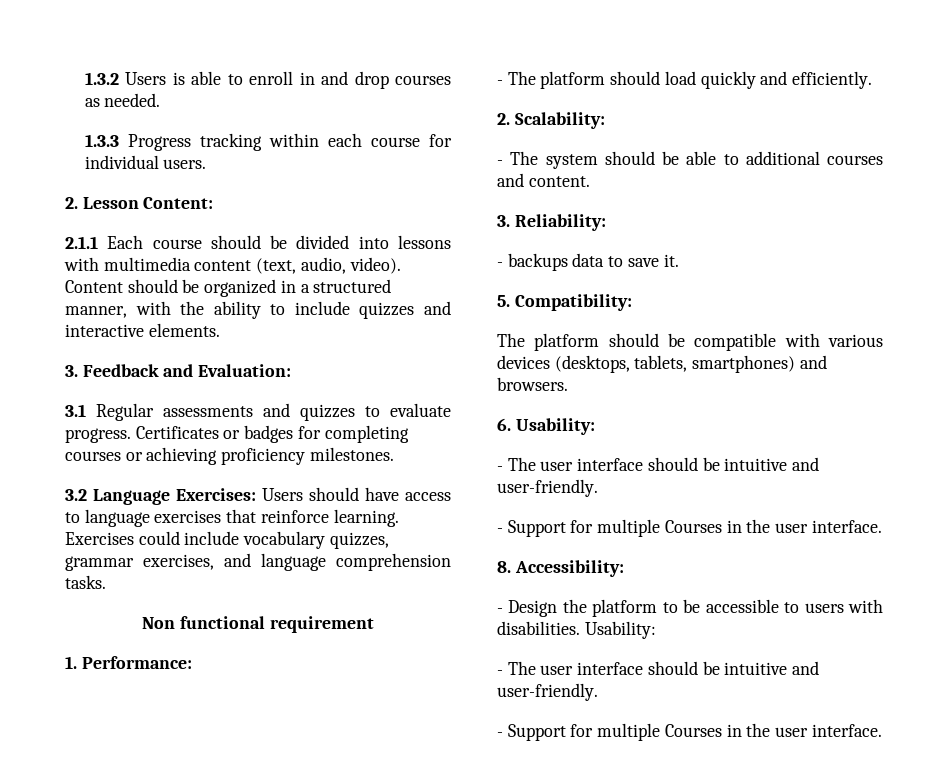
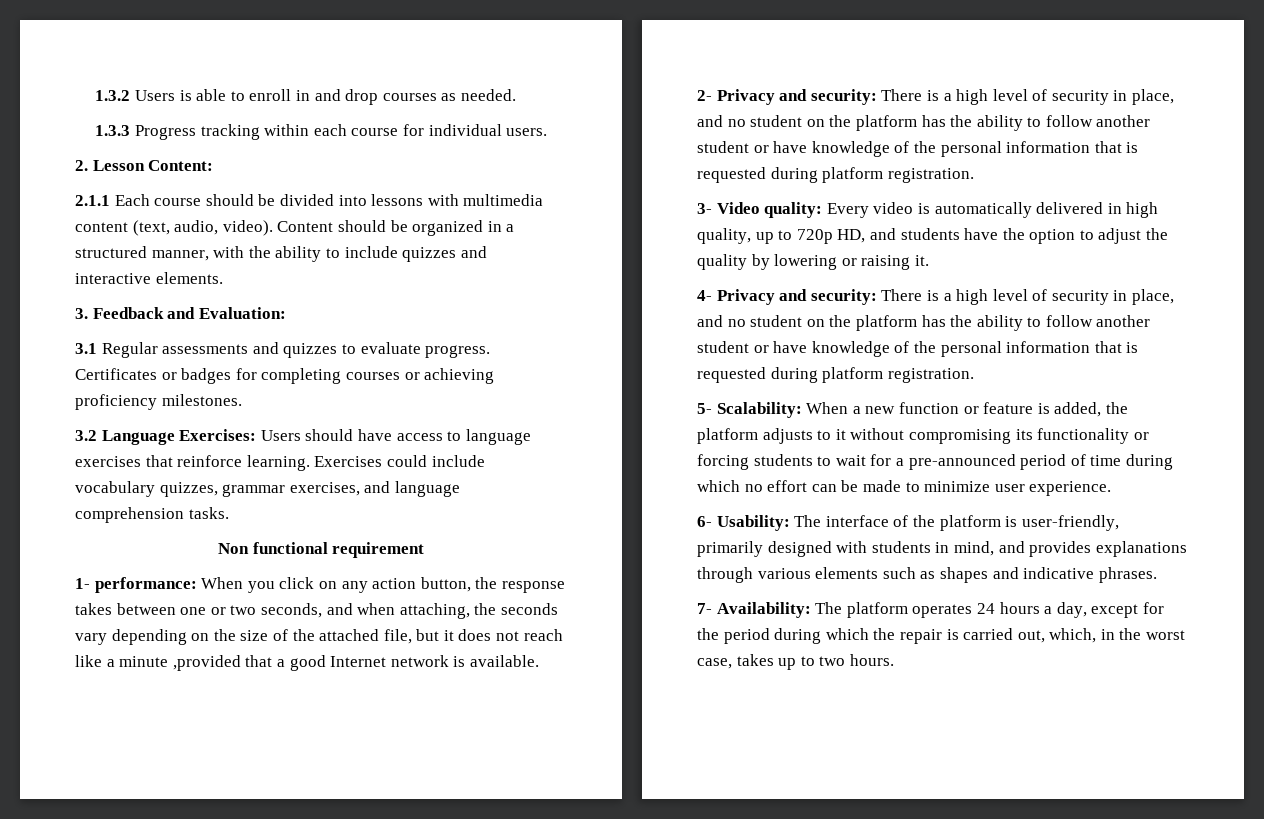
- 1. Performance:
- - The platform should load quickly and efficiently.
- 2. Scalability:
- - The system should be able to additional courses and content.
- 3. Reliability:
- - backups data to save it.
- 5. Compatibility:
- The platform should be compatible with various devices (desktops, tablets, smartphones) and browsers.
- 6. Usability:
- - The user interface should be intuitive and user-friendly.
- - Support for multiple Courses in the user interface.
- 8. Accessibility:
- - Design the platform to be accessible to users with disabilities. Usability:
- - The user interface should be intuitive and user-friendly.
- - Support for multiple Courses in the user interface.
+ 1- performance: When you click on any action button, the response takes between one or two seconds, and when attaching, the seconds vary depending on the size of the attached file, but it does not reach like a minute ,provided that a good Internet network is available.
+ 2- Privacy and security: There is a high level of security in place, and no student on the platform has the ability to follow another student or have knowledge of the personal information that is requested during platform registration.
+ 3- Video quality: Every video is automatically delivered in high quality, up to 720p HD, and students have the option to adjust the quality by lowering or raising it.
+ 4- Privacy and security: There is a high level of security in place, and no student on the platform has the ability to follow another student or have knowledge of the personal information that is requested during platform registration.
+ 5- Scalability: When a new function or feature is added, the platform adjusts to it without compromising its functionality or forcing students to wait for a pre-announced period of time during which no effort can be made to minimize user experience.
+ 6- Usability: The interface of the platform is user-friendly, primarily designed with students in mind, and provides explanations through various elements such as shapes and indicative phrases.
+ 7- Availability: The platform operates 24 hours a day, except for the period during which the repair is carried out, which, in the worst case, takes up to two hours.

